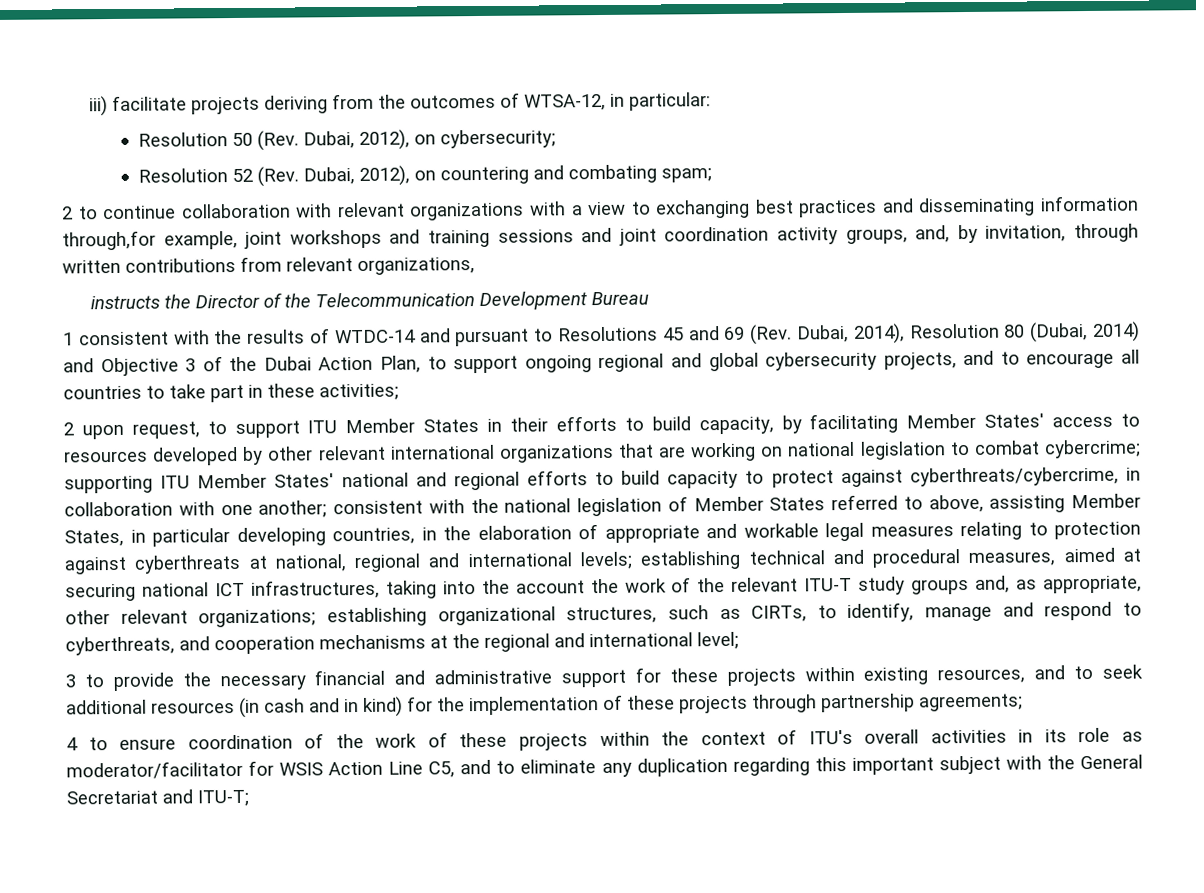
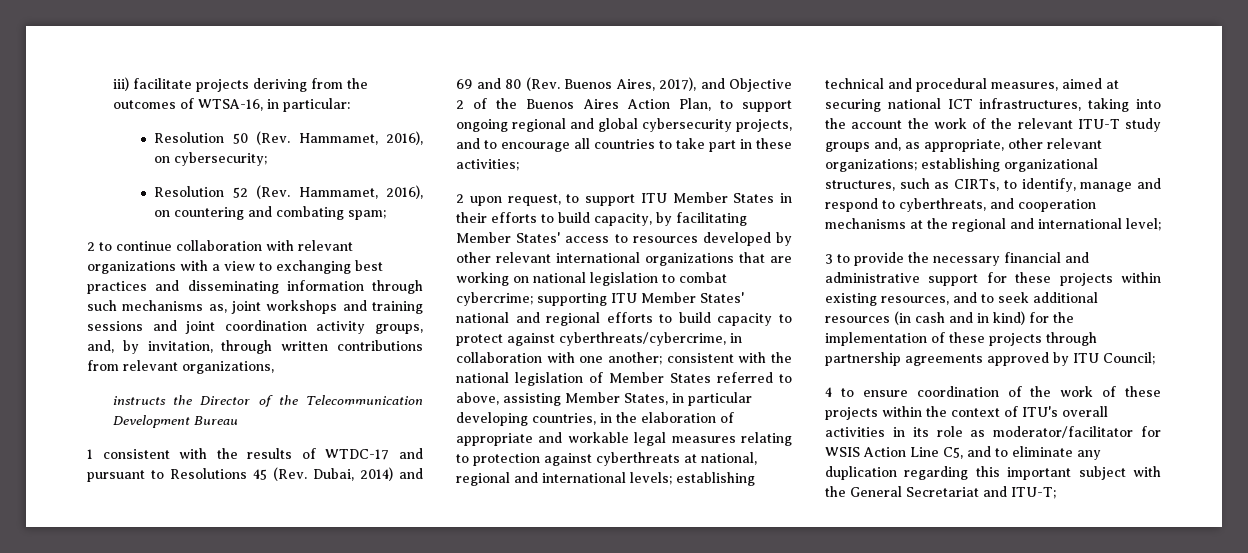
- iii) facilitate projects deriving from the outcomes of WTSA-12, in particular:
+ iii) facilitate projects deriving from the outcomes of WTSA-16, in particular:
- Resolution 50 (Rev. Dubai, 2012), on cybersecurity;
+ Resolution 50 (Rev. Hammamet, 2016), on cybersecurity;
- Resolution 52 (Rev. Dubai, 2012), on countering and combating spam;
+ Resolution 52 (Rev. Hammamet, 2016), on countering and combating spam;
- 2 to continue collaboration with relevant organizations with a view to exchanging best practices and disseminating information through,for example, joint workshops and training sessions and joint coordination activity groups, and, by invitation, through written contributions from relevant organizations,
+ 2 to continue collaboration with relevant organizations with a view to exchanging best practices and disseminating information through such mechanisms as, joint workshops and training sessions and joint coordination activity groups, and, by invitation, through written contributions from relevant organizations,
- 1 consistent with the results of WTDC-14 and pursuant to Resolutions 45 and 69 (Rev. Dubai, 2014), Resolution 80 (Dubai, 2014) and Objective 3 of the Dubai Action Plan, to support ongoing regional and global cybersecurity projects, and to encourage all countries to take part in these activities;
+ 1 consistent with the results of WTDC-17 and pursuant to Resolutions 45 (Rev. Dubai, 2014) and 69 and 80 (Rev. Buenos Aires, 2017), and Objective 2 of the Buenos Aires Action Plan, to support ongoing regional and global cybersecurity projects, and to encourage all countries to take part in these activities;
- 3 to provide the necessary financial and administrative support for these projects within existing resources, and to seek additional resources (in cash and in kind) for the implementation of these projects through partnership agreements;
+ 3 to provide the necessary financial and administrative support for these projects within existing resources, and to seek additional resources (in cash and in kind) for the implementation of these projects through partnership agreements approved by ITU Council;

